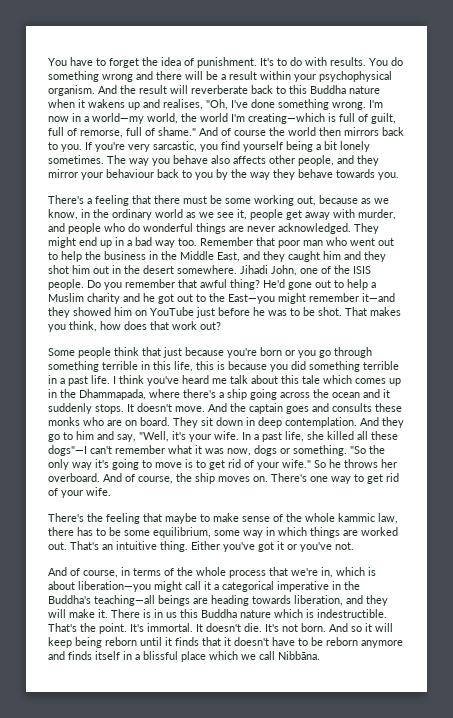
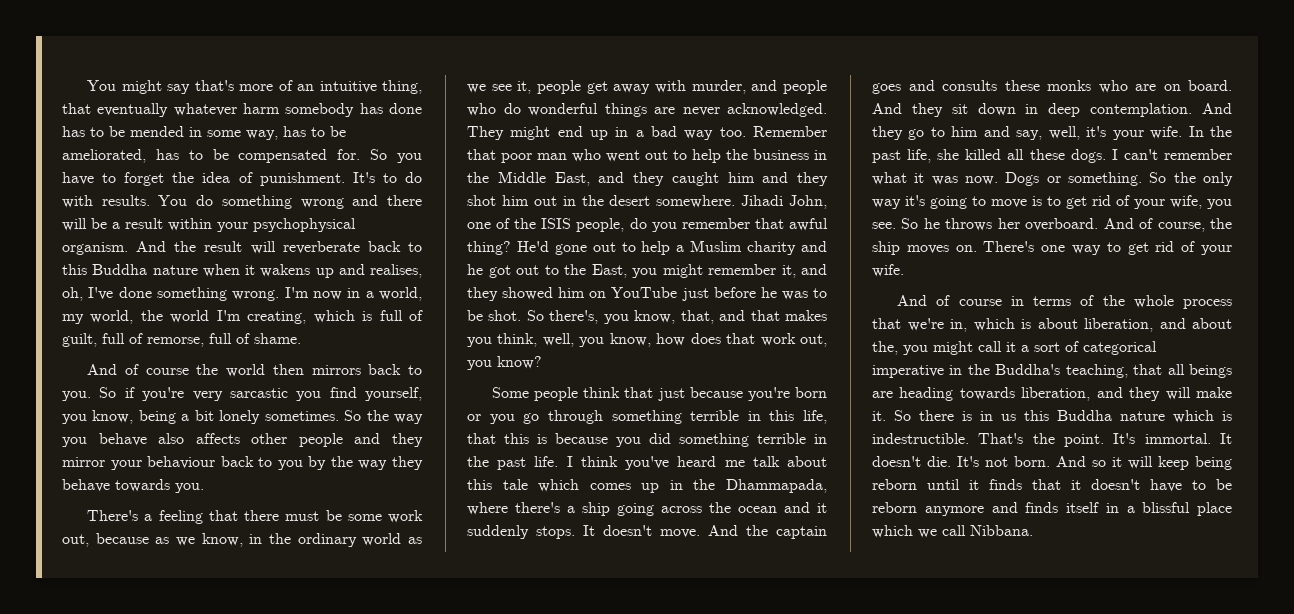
- You have to forget the idea of punishment.
+ You might say that's more of an intuitive thing, that eventually whatever harm somebody has done has to be mended in some way, has to be ameliorated, has to be compensated for. So you have to forget the idea of punishment.
- And the result will reverberate back to this Buddha nature when it wakens up and realises, "Oh, I've done something wrong.
+ And the result will reverberate back to this Buddha nature when it wakens up and realises, oh, I've done something wrong.
- I'm now in a world—my world, the world I'm creating—which is full of guilt, full of remorse, full of shame." And of course the world then mirrors back to you.
+ I'm now in a world, my world, the world I'm creating, which is full of guilt, full of remorse, full of shame.
+ And of course the world then mirrors back to you.
- If you're very sarcastic, you find yourself being a bit lonely sometimes.
+ So if you're very sarcastic you find yourself, you know, being a bit lonely sometimes.
- The way you behave also affects other people, and they mirror your behaviour back to you by the way they behave towards you.
+ So the way you behave also affects other people and they mirror your behaviour back to you by the way they behave towards you.
- There's a feeling that there must be some working out, because as we know, in the ordinary world as we see it, people get away with murder, and people who do wonderful things are never acknowledged.
+ There's a feeling that there must be some work out, because as we know, in the ordinary world as we see it, people get away with murder, and people who do wonderful things are never acknowledged.
- Jihadi John, one of the ISIS people. Do you remember that awful thing?
+ Jihadi John, one of the ISIS people, do you remember that awful thing?
- He'd gone out to help a Muslim charity and he got out to the East—you might remember it—and they showed him on YouTube just before he was to be shot.
+ He'd gone out to help a Muslim charity and he got out to the East, you might remember it, and they showed him on YouTube just before he was to be shot.
- That makes you think, how does that work out?
+ So there's, you know, that, and that makes you think, well, you know, how does that work out, you know?
- Some people think that just because you're born or you go through something terrible in this life, this is because you did something terrible in a past life.
+ Some people think that just because you're born or you go through something terrible in this life, that this is because you did something terrible in the past life.
- They sit down in deep contemplation.
+ And they sit down in deep contemplation.
- And they go to him and say, "Well, it's your wife.
+ And they go to him and say, well, it's your wife.
- In a past life, she killed all these dogs"—I can't remember what it was now, dogs or something.
+ In the past life, she killed all these dogs. I can't remember what it was now. Dogs or something.
- "So the only way it's going to move is to get rid of your wife."
+ So the only way it's going to move is to get rid of your wife, you see.
- There's the feeling that maybe to make sense of the whole kammic law, there has to be some equilibrium, some way in which things are worked out. That's an intuitive thing. Either you've got it or you've not.
- And of course, in terms of the whole process that we're in, which is about liberation—you might call it a categorical imperative in the Buddha's teaching—all beings are heading towards liberation, and they will make it.
+ And of course in terms of the whole process that we're in, which is about liberation, and about the, you might call it a sort of categorical imperative in the Buddha's teaching, that all beings are heading towards liberation, and they will make it.
- There is in us this Buddha nature which is indestructible.
+ So there is in us this Buddha nature which is indestructible.
- And so it will keep being reborn until it finds that it doesn't have to be reborn anymore and finds itself in a blissful place which we call Nibbāna.
+ And so it will keep being reborn until it finds that it doesn't have to be reborn anymore and finds itself in a blissful place which we call Nibbana.

